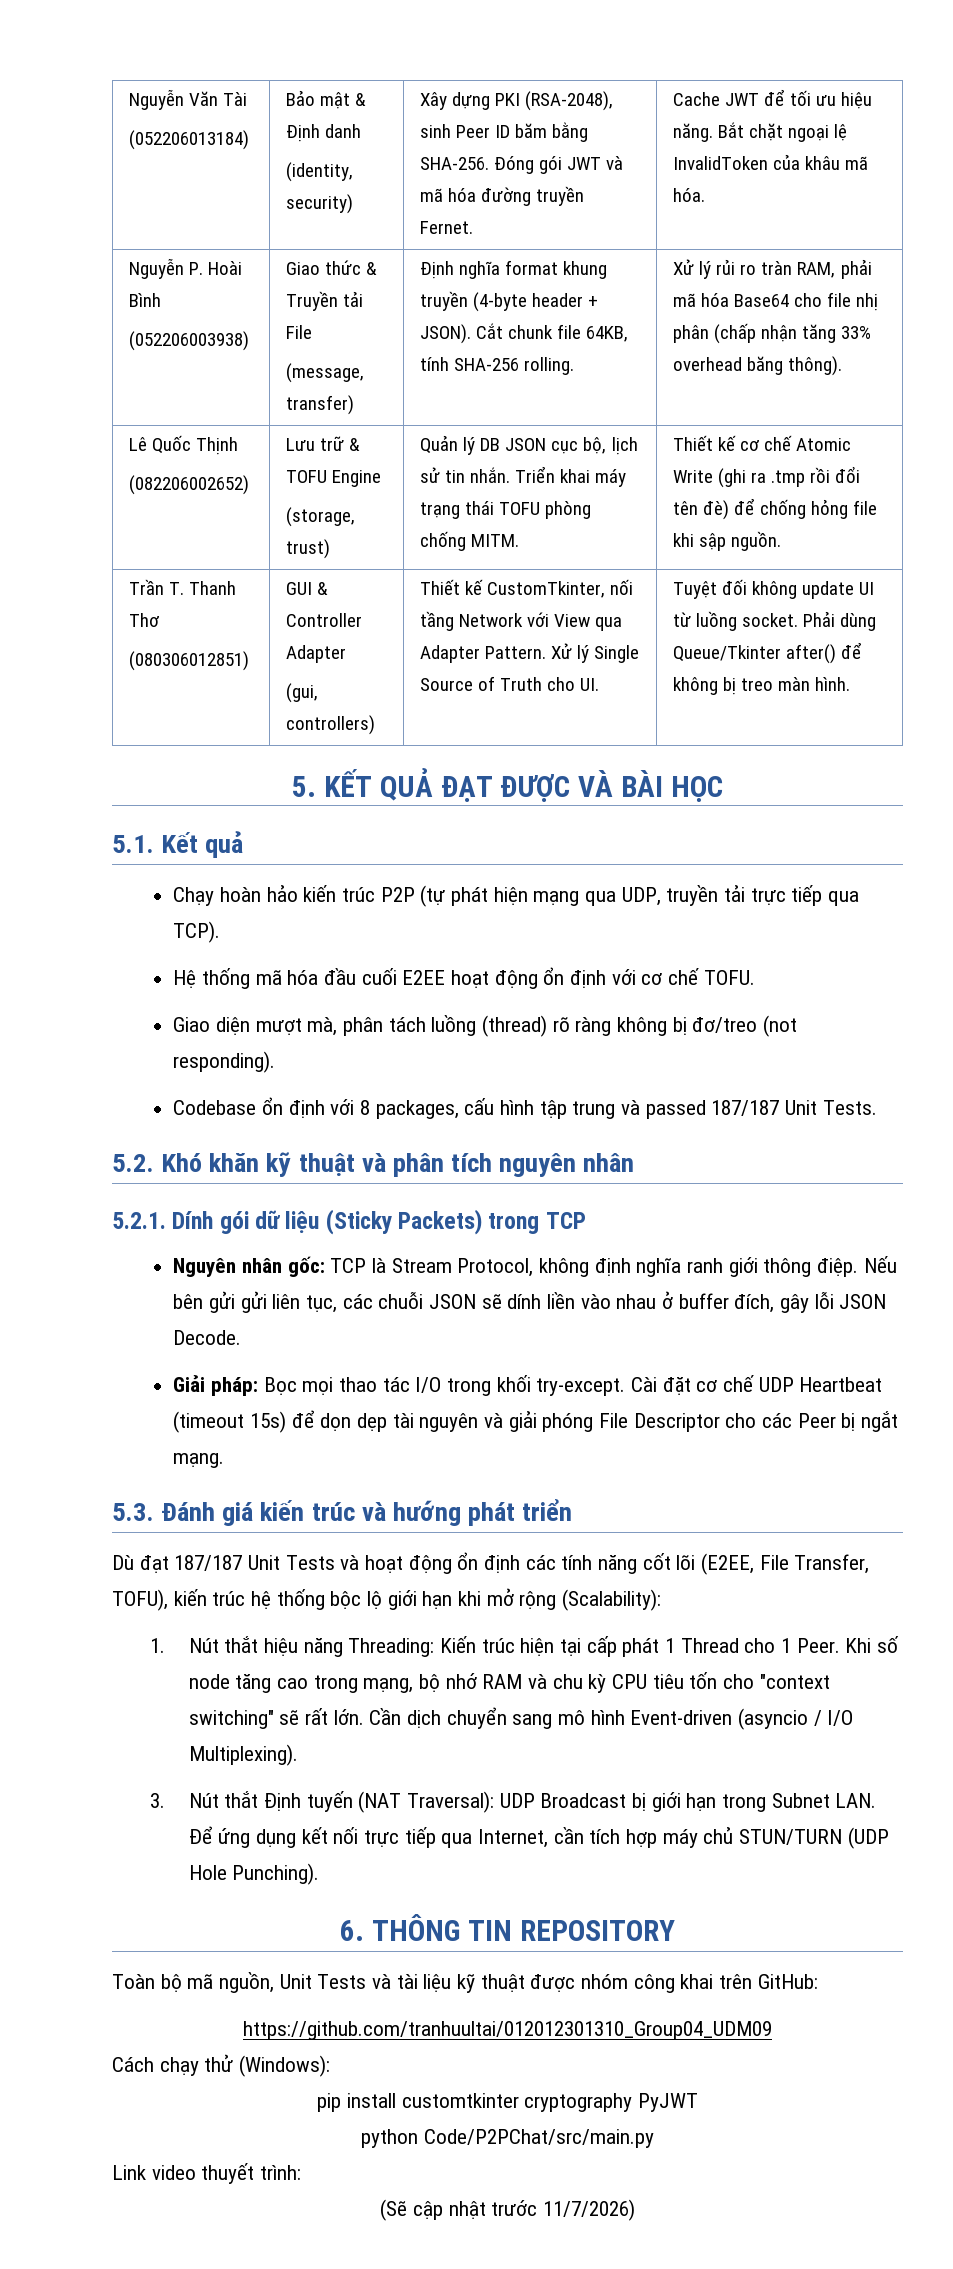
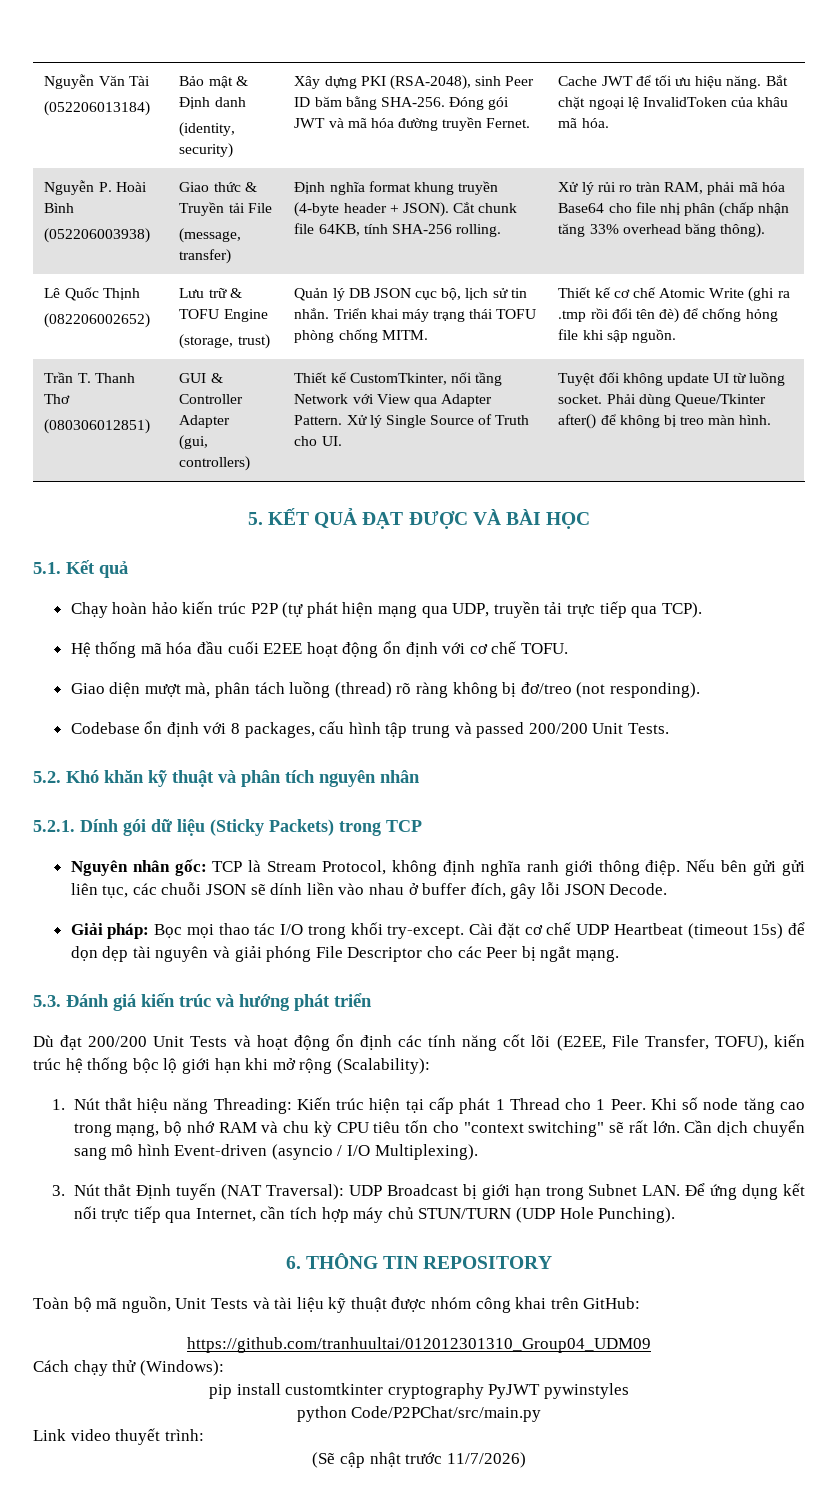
- Codebase ổn định với 8 packages, cấu hình tập trung và passed 187/187 Unit Tests.
+ Codebase ổn định với 8 packages, cấu hình tập trung và passed 200/200 Unit Tests.
- Dù đạt 187/187 Unit Tests và hoạt động ổn định các tính năng cốt lõi (E2EE, File Transfer, TOFU), kiến trúc hệ thống bộc lộ giới hạn khi mở rộng (Scalability):
+ Dù đạt 200/200 Unit Tests và hoạt động ổn định các tính năng cốt lõi (E2EE, File Transfer, TOFU), kiến trúc hệ thống bộc lộ giới hạn khi mở rộng (Scalability):
- pip install customtkinter cryptography PyJWT
+ pip install customtkinter cryptography PyJWT pywinstyles

